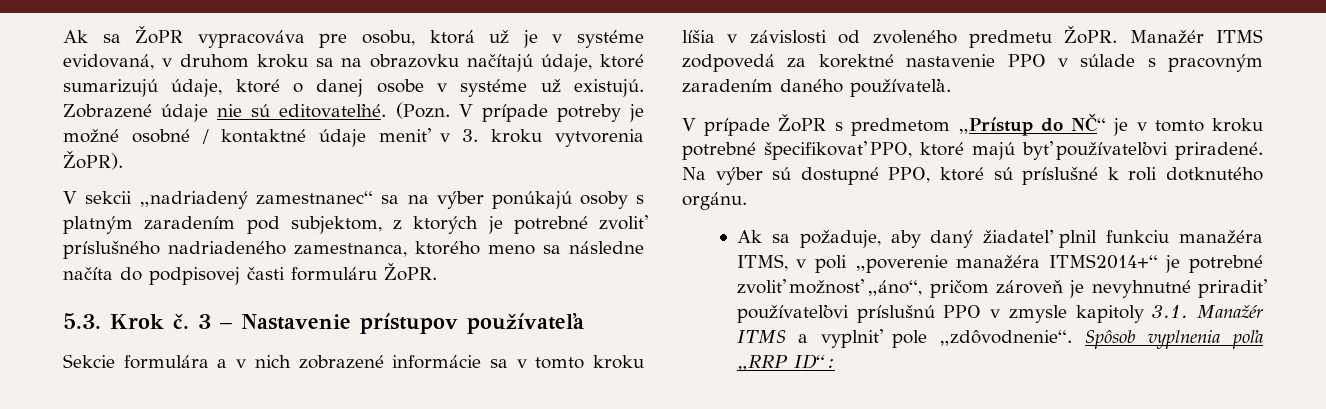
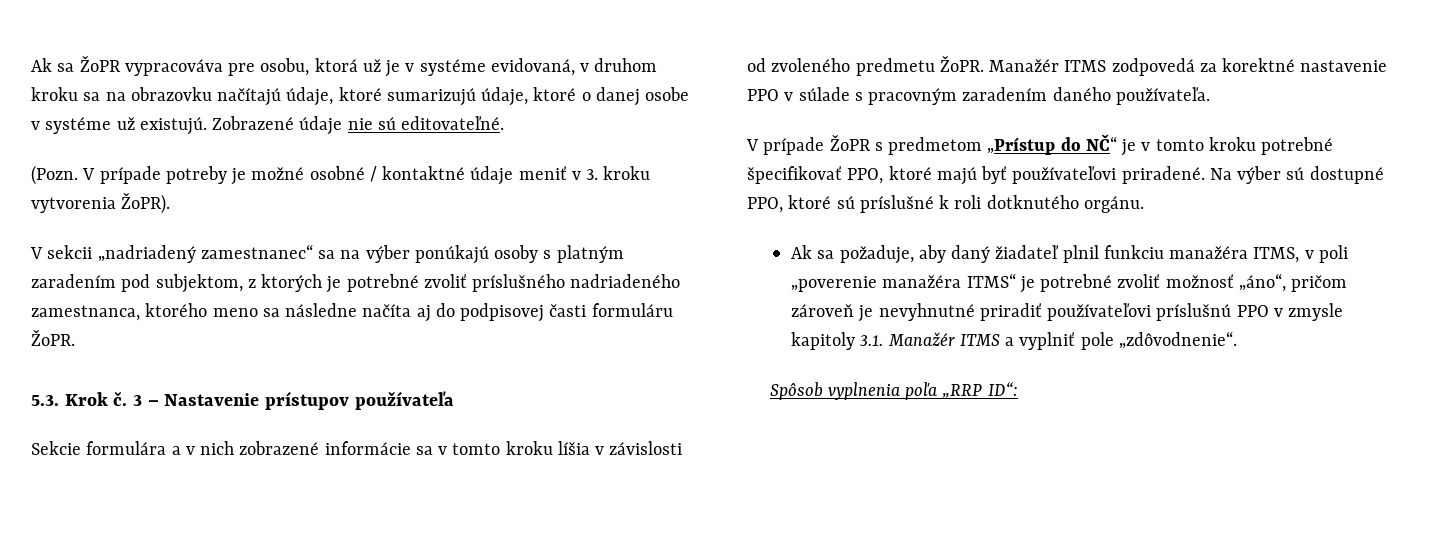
- Zobrazené údaje nie sú editovateľné. (Pozn.
+ Zobrazené údaje nie sú editovateľné.
+ (Pozn.
- V sekcii „nadriadený zamestnanec“ sa na výber ponúkajú osoby s platným zaradením pod subjektom, z ktorých je potrebné zvoliť príslušného nadriadeného zamestnanca, ktorého meno sa následne načíta do podpisovej časti formuláru ŽoPR.
+ V sekcii „nadriadený zamestnanec“ sa na výber ponúkajú osoby s platným zaradením pod subjektom, z ktorých je potrebné zvoliť príslušného nadriadeného zamestnanca, ktorého meno sa následne načíta aj do podpisovej časti formuláru ŽoPR.
- Ak sa požaduje, aby daný žiadateľ plnil funkciu manažéra ITMS, v poli „poverenie manažéra ITMS2014+“ je potrebné zvoliť možnosť „áno“, pričom zároveň je nevyhnutné priradiť používateľovi príslušnú PPO v zmysle kapitoly 3.1. Manažér ITMS a vyplniť pole „zdôvodnenie“. Spôsob vyplnenia poľa „RRP ID“:
+ Ak sa požaduje, aby daný žiadateľ plnil funkciu manažéra ITMS, v poli „poverenie manažéra ITMS“ je potrebné zvoliť možnosť „áno“, pričom zároveň je nevyhnutné priradiť používateľovi príslušnú PPO v zmysle kapitoly 3.1. Manažér ITMS a vyplniť pole „zdôvodnenie“.
+ Spôsob vyplnenia poľa „RRP ID“:

